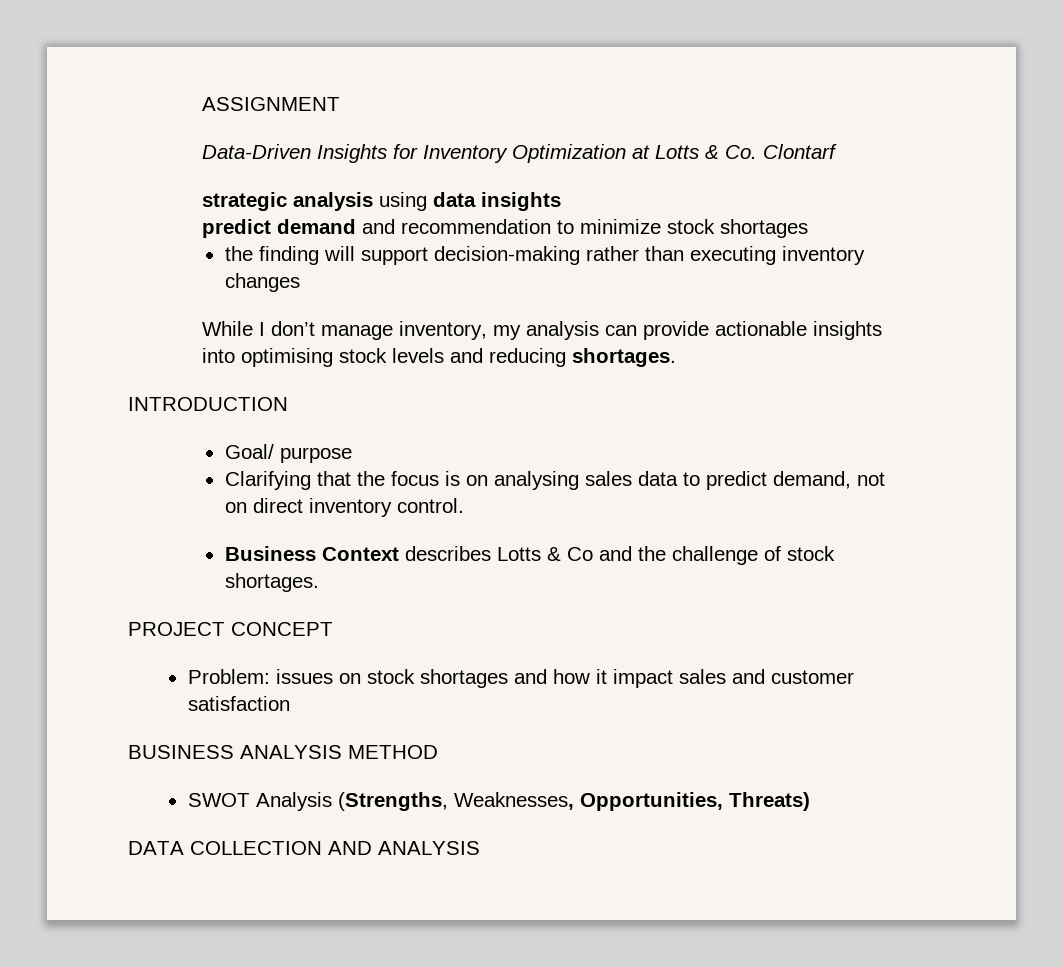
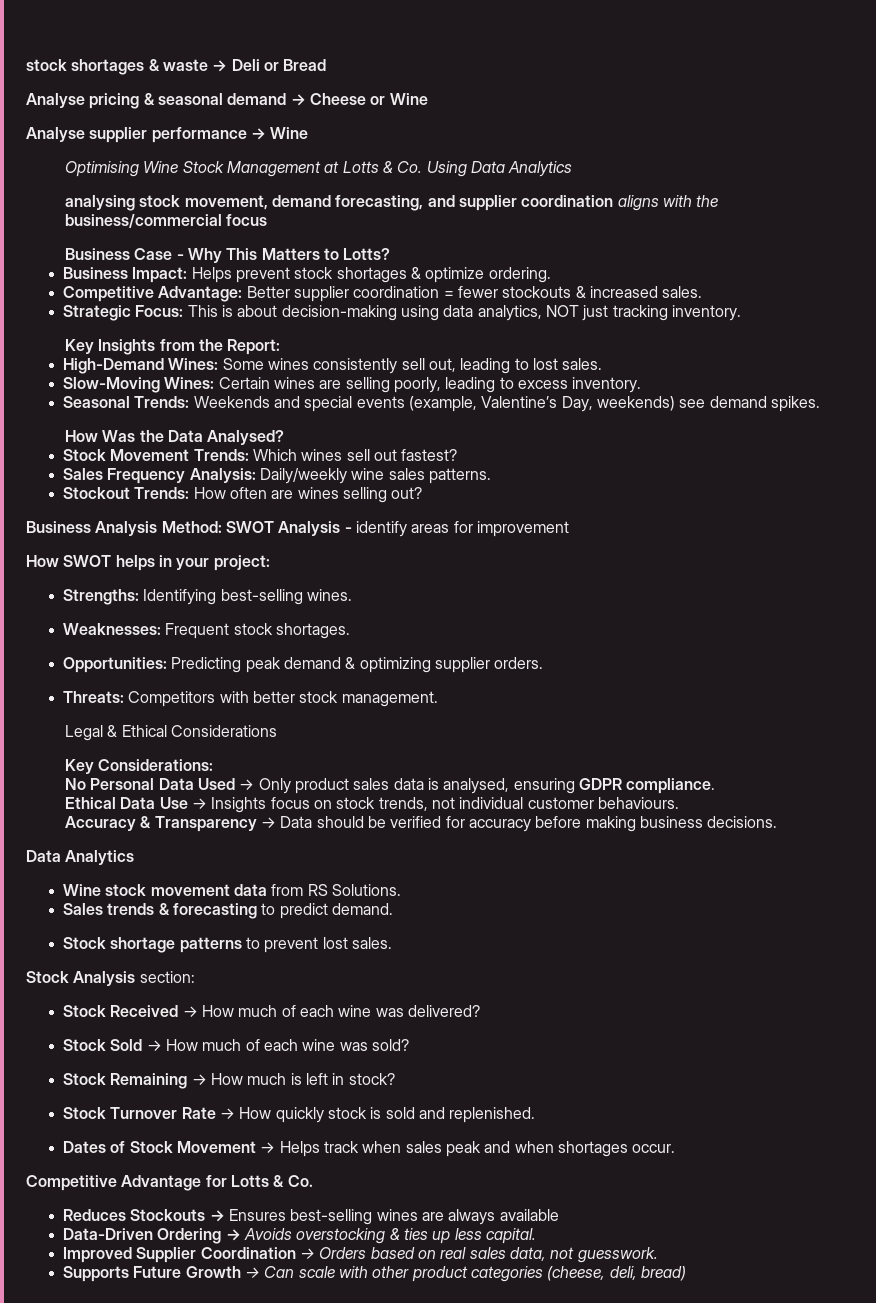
- ASSIGNMENT
- Data-Driven Insights for Inventory Optimization at Lotts & Co. Clontarf
- strategic analysis using data insights
- predict demand and recommendation to minimize stock shortages
- the finding will support decision-making rather than executing inventory changes
- While I don’t manage inventory, my analysis can provide actionable insights into optimising stock levels and reducing shortages.
- INTRODUCTION
- Goal/ purpose
- Clarifying that the focus is on analysing sales data to predict demand, not on direct inventory control.
- Business Context describes Lotts & Co and the challenge of stock shortages.
- PROJECT CONCEPT
- Problem: issues on stock shortages and how it impact sales and customer satisfaction
- BUSINESS ANALYSIS METHOD
- SWOT Analysis (Strengths, Weaknesses, Opportunities, Threats)
- DATA COLLECTION AND ANALYSIS
+ stock shortages & waste → Deli or Bread
+ Analyse pricing & seasonal demand → Cheese or Wine
+ Analyse supplier performance → Wine
+ Optimising Wine Stock Management at Lotts & Co. Using Data Analytics
+ analysing stock movement, demand forecasting, and supplier coordination aligns with the business/commercial focus
+ Business Case - Why This Matters to Lotts?
+ Business Impact: Helps prevent stock shortages & optimize ordering.
+ Competitive Advantage: Better supplier coordination = fewer stockouts & increased sales.
+ Strategic Focus: This is about decision-making using data analytics, NOT just tracking inventory.
+ Key Insights from the Report:
+ High-Demand Wines: Some wines consistently sell out, leading to lost sales.
+ Slow-Moving Wines: Certain wines are selling poorly, leading to excess inventory.
+ Seasonal Trends: Weekends and special events (example, Valentine’s Day, weekends) see demand spikes.
+ How Was the Data Analysed?
+ Stock Movement Trends: Which wines sell out fastest?
+ Sales Frequency Analysis: Daily/weekly wine sales patterns.
+ Stockout Trends: How often are wines selling out?
+ Business Analysis Method: SWOT Analysis - identify areas for improvement
+ How SWOT helps in your project:
+ Strengths: Identifying best-selling wines.
+ Weaknesses: Frequent stock shortages.
+ Opportunities: Predicting peak demand & optimizing supplier orders.
+ Threats: Competitors with better stock management.
+ Legal & Ethical Considerations
+ Key Considerations:
+ No Personal Data Used → Only product sales data is analysed, ensuring GDPR compliance.
+ Ethical Data Use → Insights focus on stock trends, not individual customer behaviours.
+ Accuracy & Transparency → Data should be verified for accuracy before making business decisions.
+ Data Analytics
+ Wine stock movement data from RS Solutions.
+ Sales trends & forecasting to predict demand.
+ Stock shortage patterns to prevent lost sales.
+ Stock Analysis section:
+ Stock Received → How much of each wine was delivered?
+ Stock Sold → How much of each wine was sold?
+ Stock Remaining → How much is left in stock?
+ Stock Turnover Rate → How quickly stock is sold and replenished.
+ Dates of Stock Movement → Helps track when sales peak and when shortages occur.
+ Competitive Advantage for Lotts & Co.
+ Reduces Stockouts → Ensures best-selling wines are always available
+ Data-Driven Ordering → Avoids overstocking & ties up less capital.
+ Improved Supplier Coordination → Orders based on real sales data, not guesswork.
+ Supports Future Growth → Can scale with other product categories (cheese, deli, bread)

